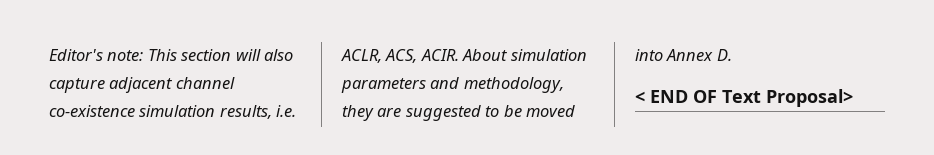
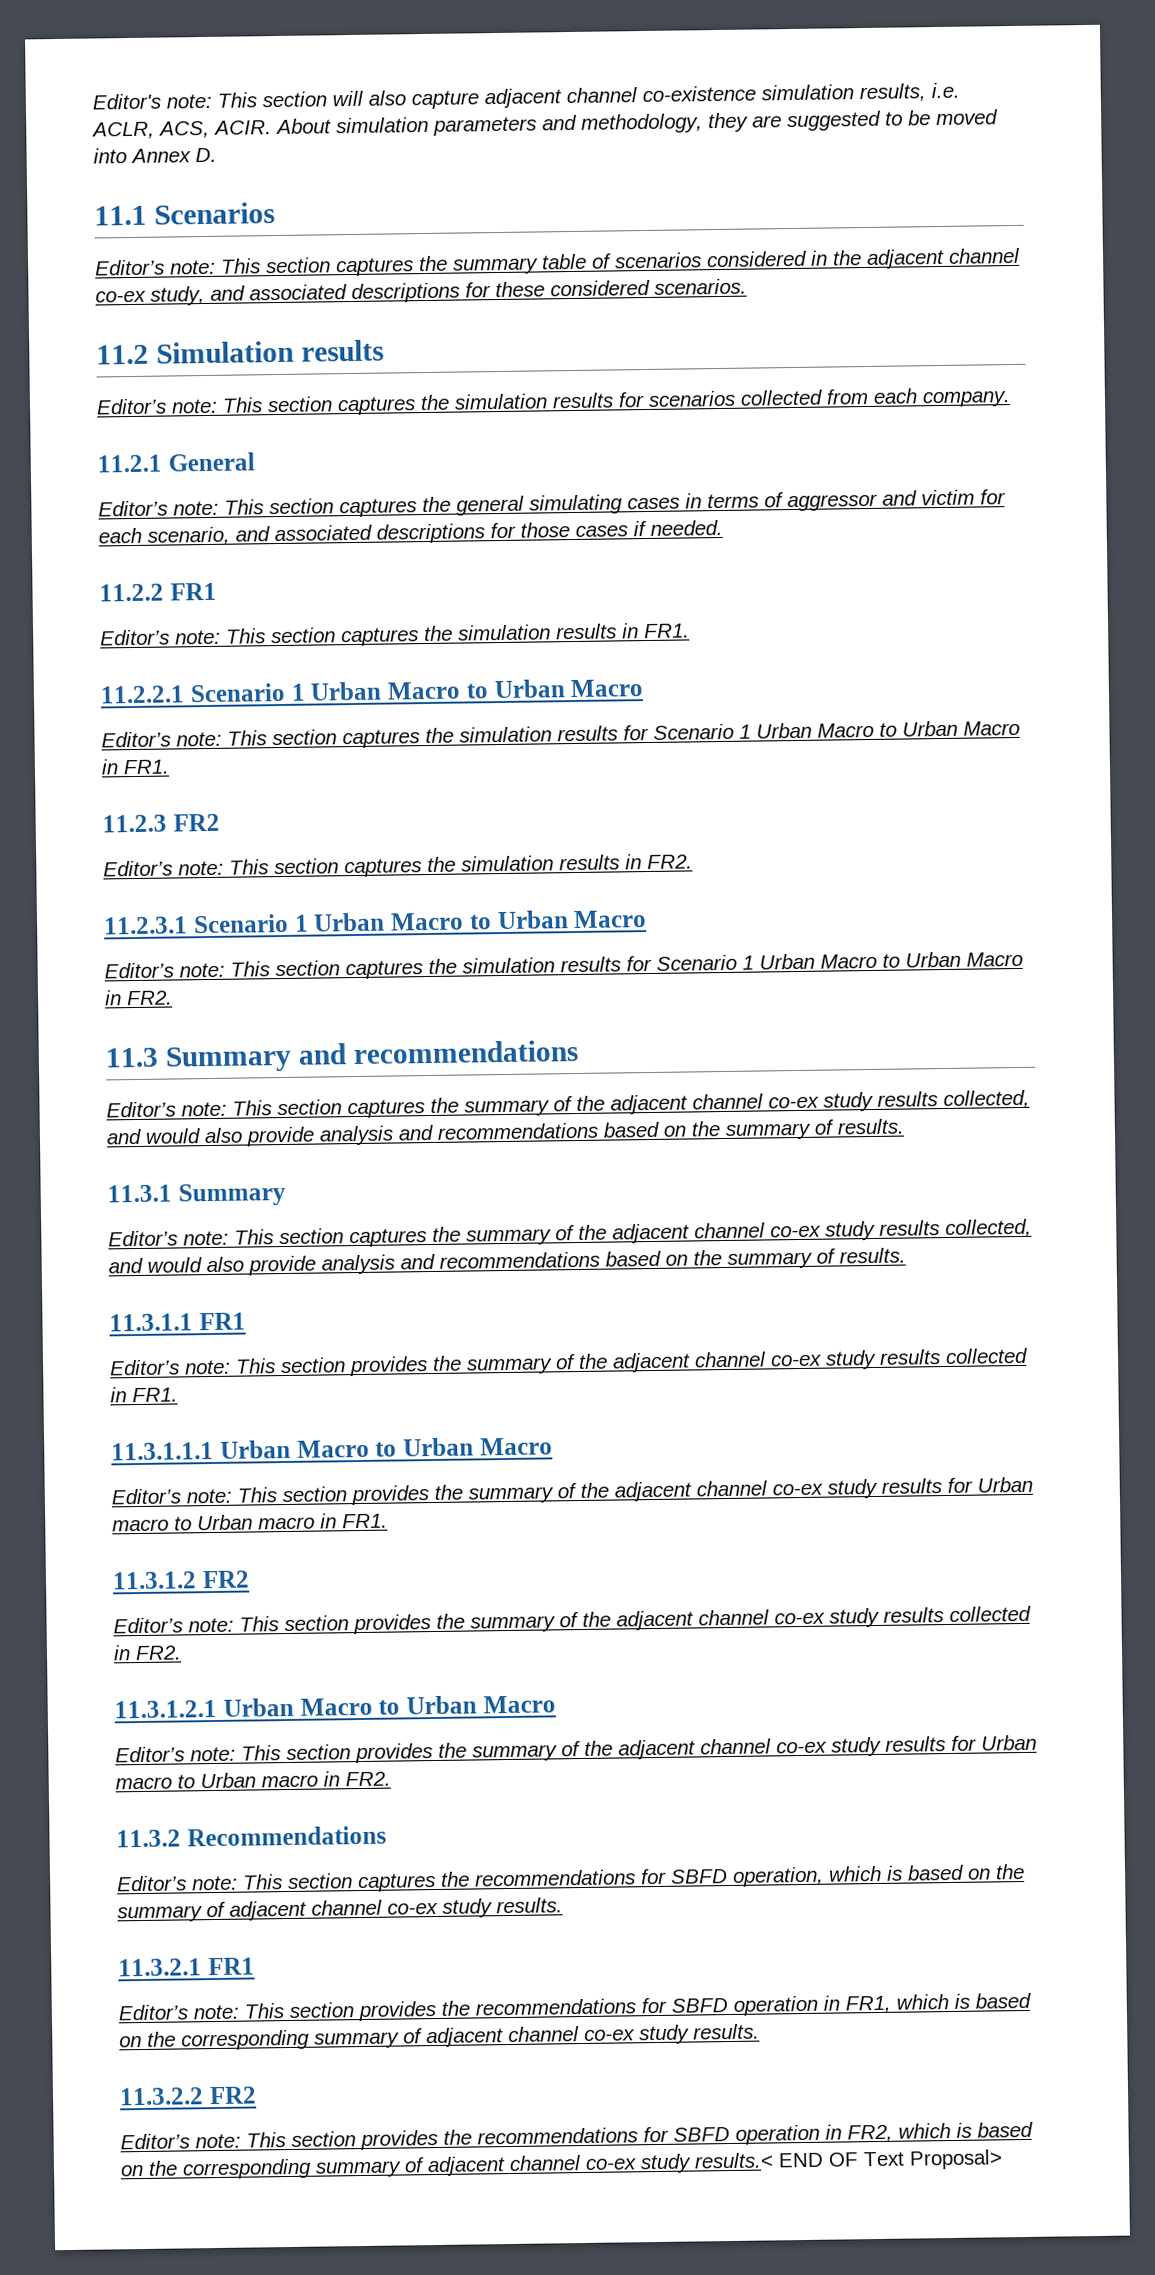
- < END OF Text Proposal>
+ 11.1 Scenarios
+ Editor’s note: This section captures the summary table of scenarios considered in the adjacent channel co-ex study, and associated descriptions for these considered scenarios.
+ 11.2 Simulation results
+ Editor’s note: This section captures the simulation results for scenarios collected from each company.
+ 11.2.1 General
+ Editor’s note: This section captures the general simulating cases in terms of aggressor and victim for each scenario, and associated descriptions for those cases if needed.
+ 11.2.2 FR1
+ Editor’s note: This section captures the simulation results in FR1.
+ 11.2.2.1 Scenario 1 Urban Macro to Urban Macro
+ Editor’s note: This section captures the simulation results for Scenario 1 Urban Macro to Urban Macro in FR1.
+ 11.2.3 FR2
+ Editor’s note: This section captures the simulation results in FR2.
+ 11.2.3.1 Scenario 1 Urban Macro to Urban Macro
+ Editor’s note: This section captures the simulation results for Scenario 1 Urban Macro to Urban Macro in FR2.
+ 11.3 Summary and recommendations
+ Editor’s note: This section captures the summary of the adjacent channel co-ex study results collected, and would also provide analysis and recommendations based on the summary of results.
+ 11.3.1 Summary
+ Editor’s note: This section captures the summary of the adjacent channel co-ex study results collected, and would also provide analysis and recommendations based on the summary of results.
+ 11.3.1.1 FR1
+ Editor’s note: This section provides the summary of the adjacent channel co-ex study results collected in FR1.
+ 11.3.1.1.1 Urban Macro to Urban Macro
+ Editor’s note: This section provides the summary of the adjacent channel co-ex study results for Urban macro to Urban macro in FR1.
+ 11.3.1.2 FR2
+ Editor’s note: This section provides the summary of the adjacent channel co-ex study results collected in FR2.
+ 11.3.1.2.1 Urban Macro to Urban Macro
+ Editor’s note: This section provides the summary of the adjacent channel co-ex study results for Urban macro to Urban macro in FR2.
+ 11.3.2 Recommendations
+ Editor’s note: This section captures the recommendations for SBFD operation, which is based on the summary of adjacent channel co-ex study results.
+ 11.3.2.1 FR1
+ Editor’s note: This section provides the recommendations for SBFD operation in FR1, which is based on the corresponding summary of adjacent channel co-ex study results.
+ 11.3.2.2 FR2
+ Editor’s note: This section provides the recommendations for SBFD operation in FR2, which is based on the corresponding summary of adjacent channel co-ex study results.< END OF Text Proposal>

